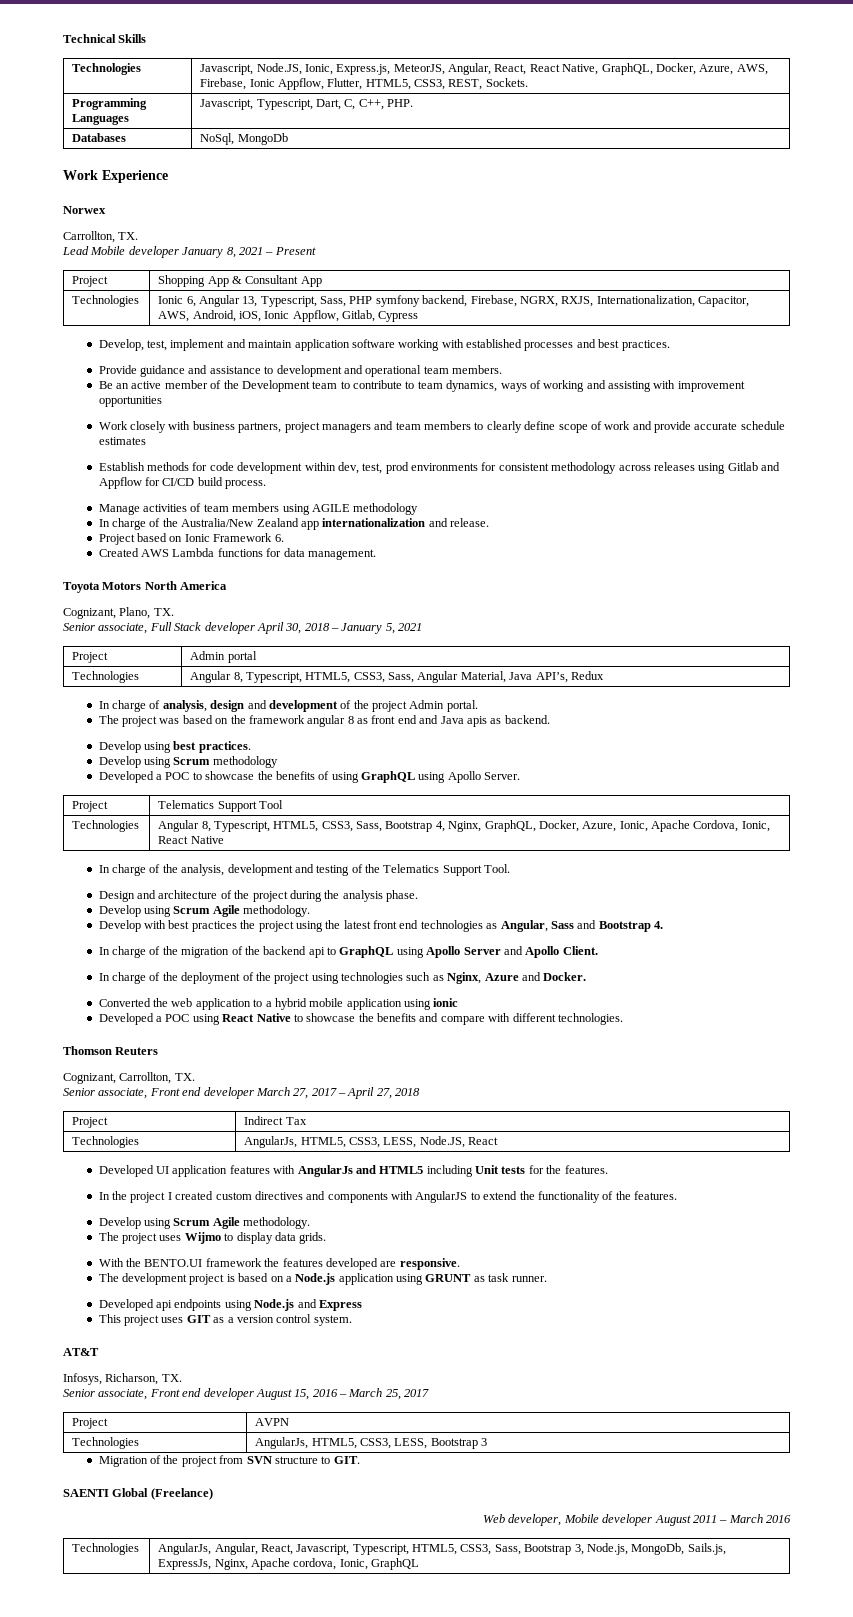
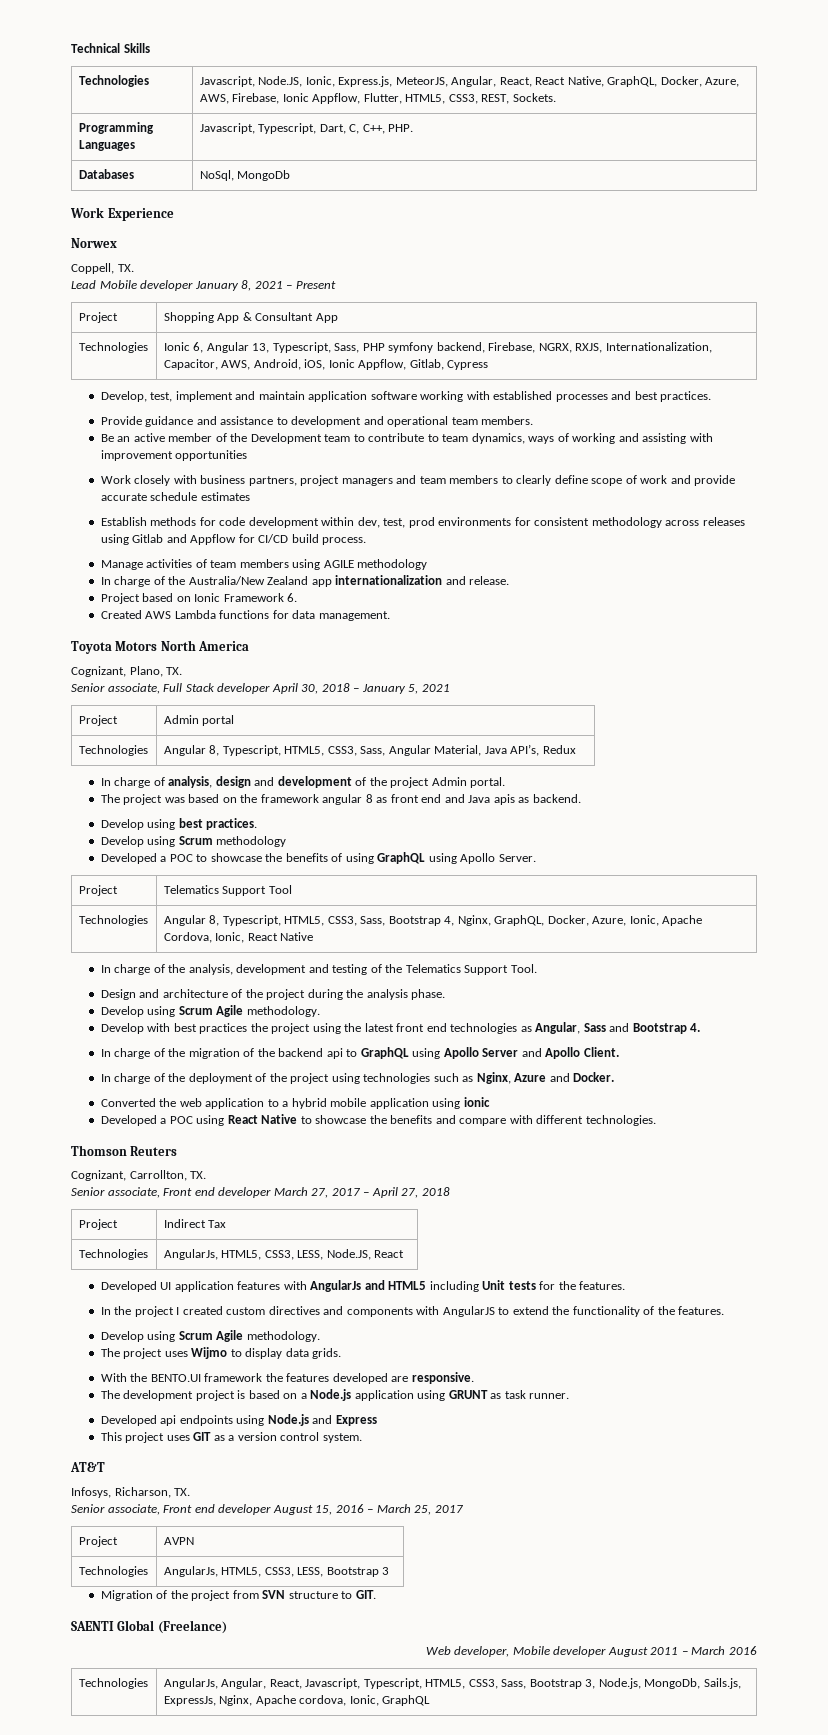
  Norwex
- Carrollton, TX.
+ Coppell, TX.

